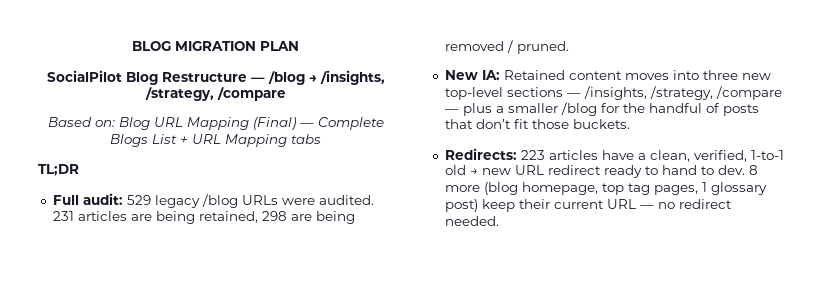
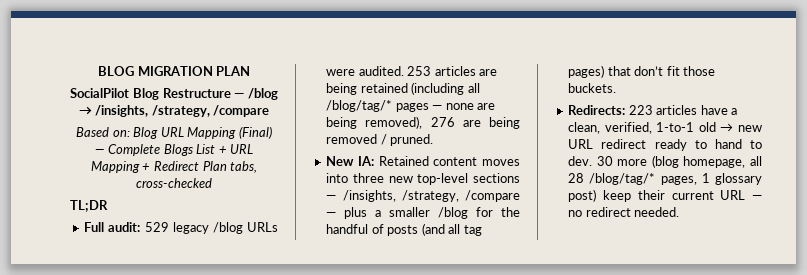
- Based on: Blog URL Mapping (Final) — Complete Blogs List + URL Mapping tabs
+ Based on: Blog URL Mapping (Final) — Complete Blogs List + URL Mapping + Redirect Plan tabs, cross-checked
- 231 articles are being retained, 298 are being removed / pruned.
+ 253 articles are being retained (including all /blog/tag/* pages — none are being removed), 276 are being removed / pruned.
- New IA: Retained content moves into three new top-level sections — /insights, /strategy, /compare — plus a smaller /blog for the handful of posts that don’t fit those buckets.
+ New IA: Retained content moves into three new top-level sections — /insights, /strategy, /compare — plus a smaller /blog for the handful of posts (and all tag pages) that don’t fit those buckets.
- 8 more (blog homepage, top tag pages, 1 glossary post) keep their current URL — no redirect needed.
+ 30 more (blog homepage, all 28 /blog/tag/* pages, 1 glossary post) keep their current URL — no redirect needed.

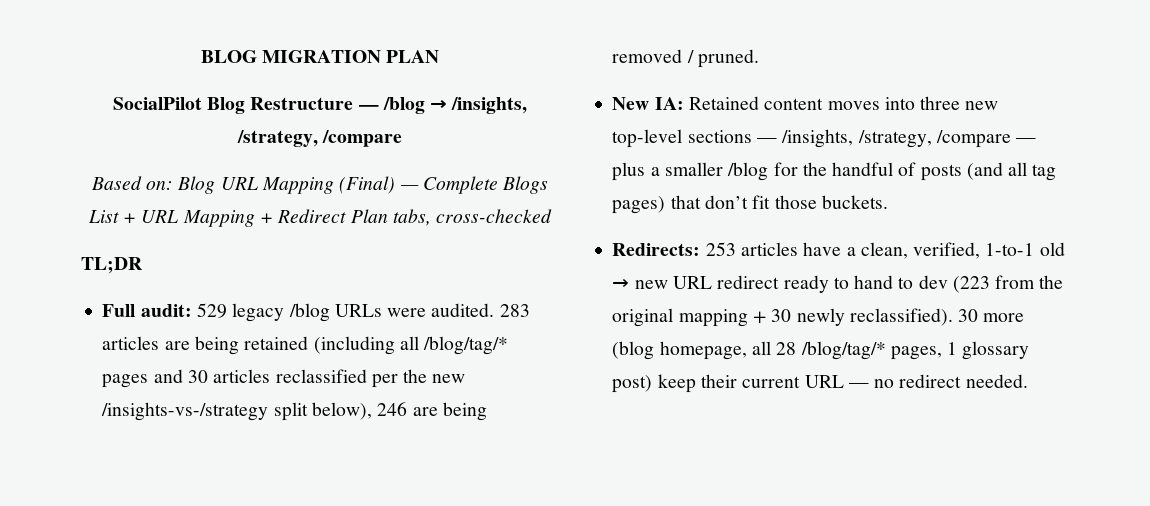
- 253 articles are being retained (including all /blog/tag/* pages — none are being removed), 276 are being removed / pruned.
+ 283 articles are being retained (including all /blog/tag/* pages and 30 articles reclassified per the new /insights-vs-/strategy split below), 246 are being removed / pruned.
- Redirects: 223 articles have a clean, verified, 1-to-1 old → new URL redirect ready to hand to dev.
+ Redirects: 253 articles have a clean, verified, 1-to-1 old → new URL redirect ready to hand to dev (223 from the original mapping + 30 newly reclassified).

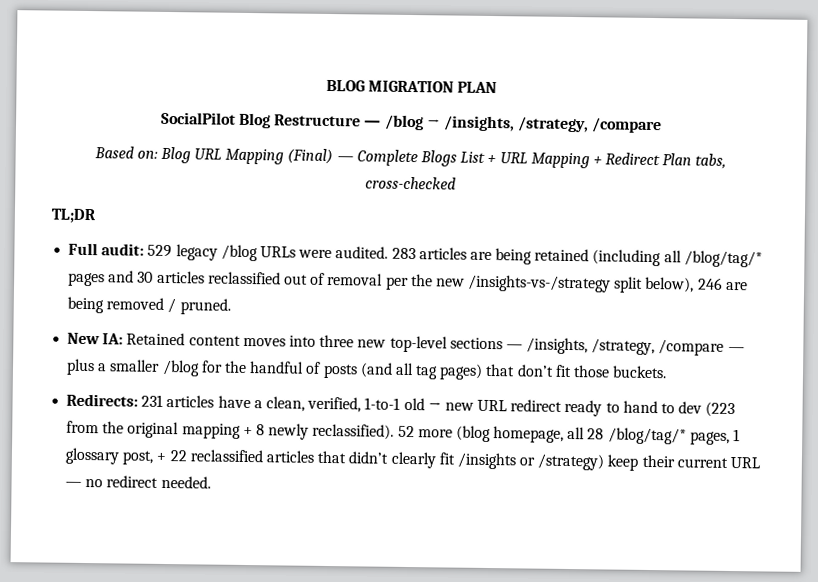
- 283 articles are being retained (including all /blog/tag/* pages and 30 articles reclassified per the new /insights-vs-/strategy split below), 246 are being removed / pruned.
+ 283 articles are being retained (including all /blog/tag/* pages and 30 articles reclassified out of removal per the new /insights-vs-/strategy split below), 246 are being removed / pruned.
- Redirects: 253 articles have a clean, verified, 1-to-1 old → new URL redirect ready to hand to dev (223 from the original mapping + 30 newly reclassified).
+ Redirects: 231 articles have a clean, verified, 1-to-1 old → new URL redirect ready to hand to dev (223 from the original mapping + 8 newly reclassified).
- 30 more (blog homepage, all 28 /blog/tag/* pages, 1 glossary post) keep their current URL — no redirect needed.
+ 52 more (blog homepage, all 28 /blog/tag/* pages, 1 glossary post, + 22 reclassified articles that didn’t clearly fit /insights or /strategy) keep their current URL — no redirect needed.

